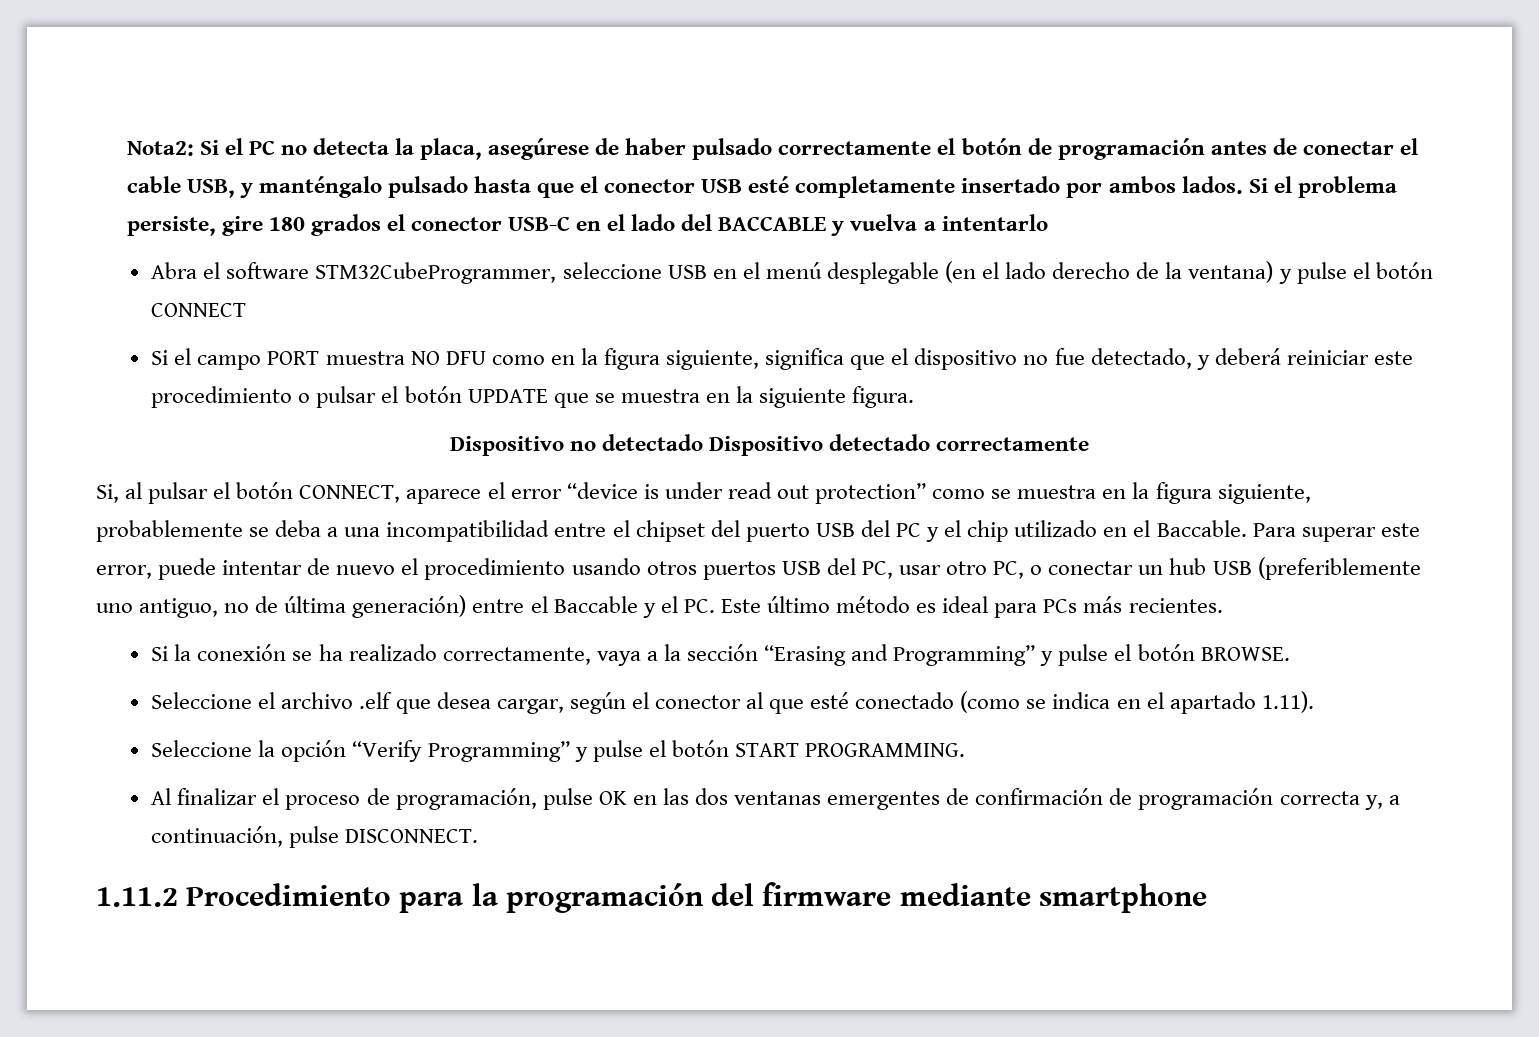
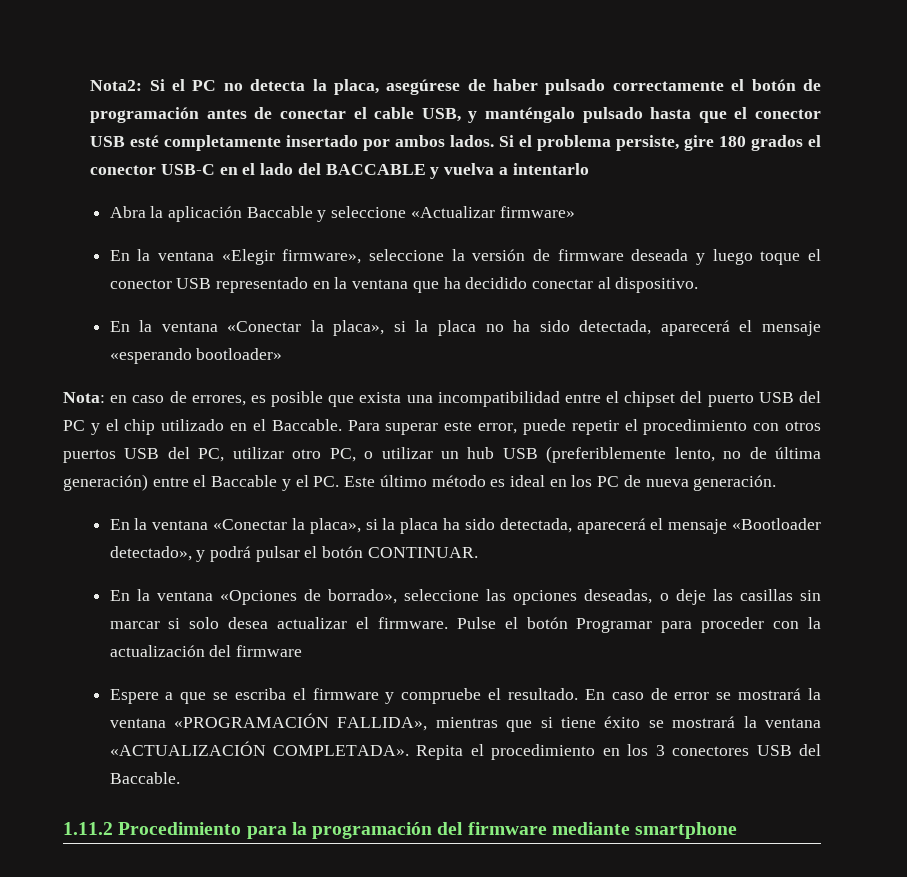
- Abra el software STM32CubeProgrammer, seleccione USB en el menú desplegable (en el lado derecho de la ventana) y pulse el botón CONNECT
- Si el campo PORT muestra NO DFU como en la figura siguiente, significa que el dispositivo no fue detectado, y deberá reiniciar este procedimiento o pulsar el botón UPDATE que se muestra en la siguiente figura.
- Dispositivo no detectado Dispositivo detectado correctamente
- Si, al pulsar el botón CONNECT, aparece el error “device is under read out protection” como se muestra en la figura siguiente, probablemente se deba a una incompatibilidad entre el chipset del puerto USB del PC y el chip utilizado en el Baccable.
+ Abra la aplicación Baccable y seleccione «Actualizar firmware»
+ En la ventana «Elegir firmware», seleccione la versión de firmware deseada y luego toque el conector USB representado en la ventana que ha decidido conectar al dispositivo.
+ En la ventana «Conectar la placa», si la placa no ha sido detectada, aparecerá el mensaje «esperando bootloader»
+ Nota: en caso de errores, es posible que exista una incompatibilidad entre el chipset del puerto USB del PC y el chip utilizado en el Baccable.
- Para superar este error, puede intentar de nuevo el procedimiento usando otros puertos USB del PC, usar otro PC, o conectar un hub USB (preferiblemente uno antiguo, no de última generación) entre el Baccable y el PC. Este último método es ideal para PCs más recientes.
- Si la conexión se ha realizado correctamente, vaya a la sección “Erasing and Programming” y pulse el botón BROWSE.
- Seleccione el archivo .elf que desea cargar, según el conector al que esté conectado (como se indica en el apartado 1.11).
- Seleccione la opción “Verify Programming” y pulse el botón START PROGRAMMING.
- Al finalizar el proceso de programación, pulse OK en las dos ventanas emergentes de confirmación de programación correcta y, a continuación, pulse DISCONNECT.
+ Para superar este error, puede repetir el procedimiento con otros puertos USB del PC, utilizar otro PC, o utilizar un hub USB (preferiblemente lento, no de última generación) entre el Baccable y el PC. Este último método es ideal en los PC de nueva generación.
+ En la ventana «Conectar la placa», si la placa ha sido detectada, aparecerá el mensaje «Bootloader detectado», y podrá pulsar el botón CONTINUAR.
+ En la ventana «Opciones de borrado», seleccione las opciones deseadas, o deje las casillas sin marcar si solo desea actualizar el firmware. Pulse el botón Programar para proceder con la actualización del firmware
+ Espere a que se escriba el firmware y compruebe el resultado. En caso de error se mostrará la ventana «PROGRAMACIÓN FALLIDA», mientras que si tiene éxito se mostrará la ventana «ACTUALIZACIÓN COMPLETADA». Repita el procedimiento en los 3 conectores USB del Baccable.

